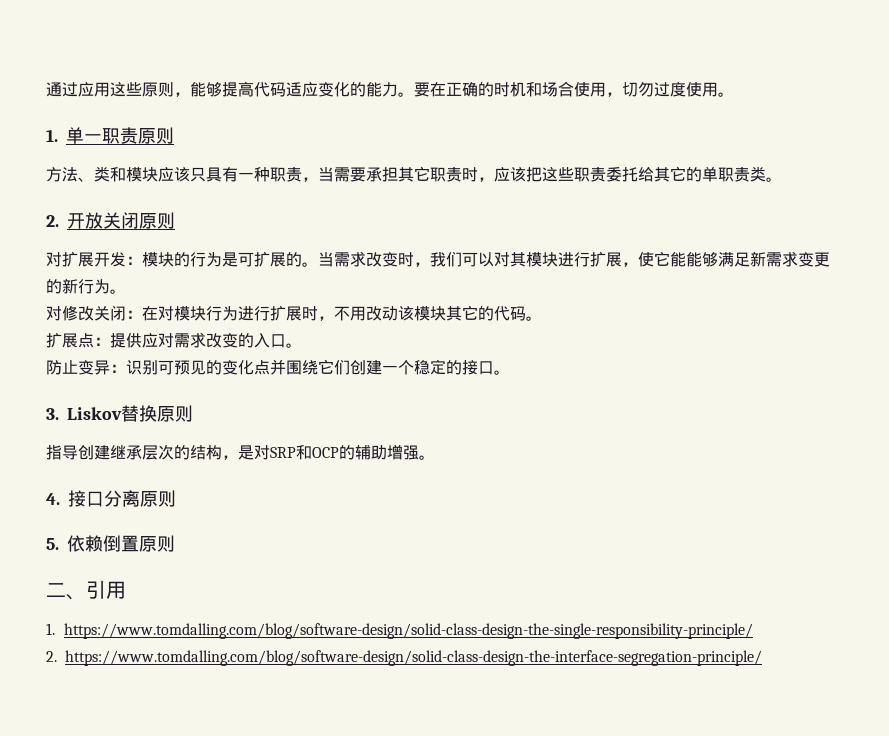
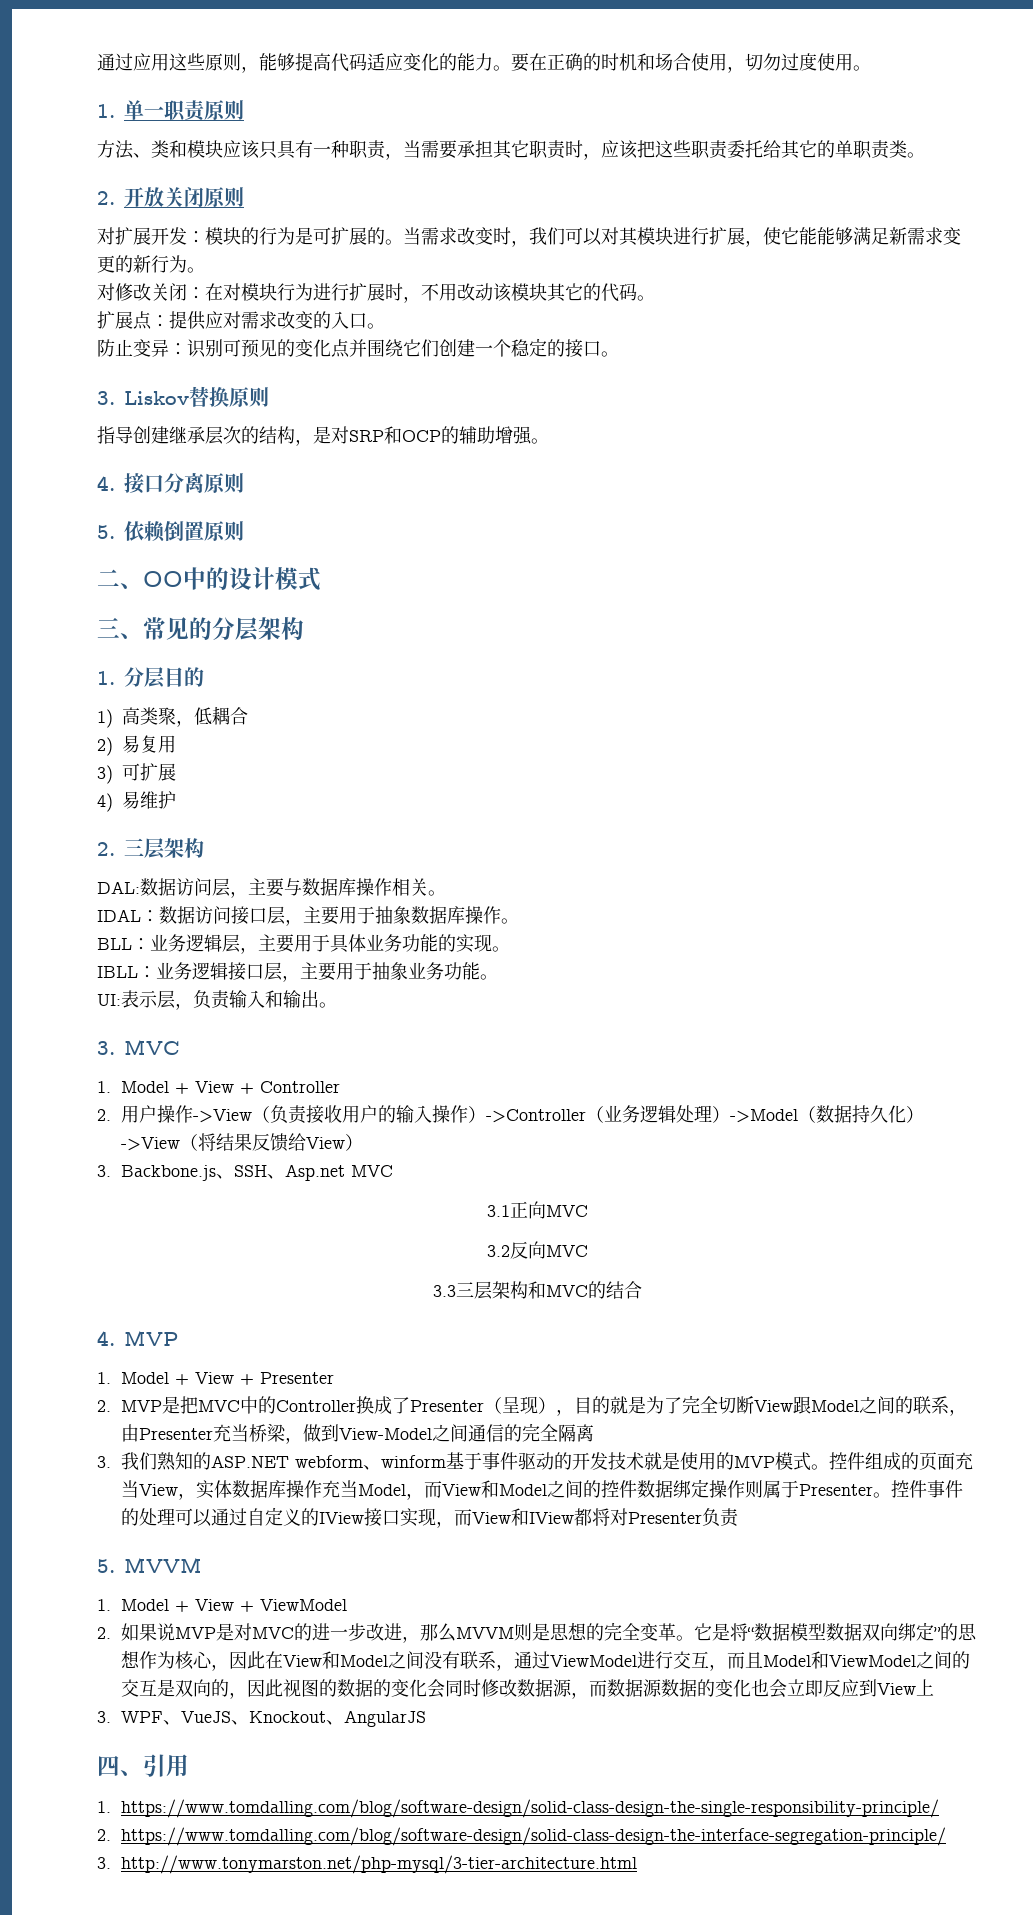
- 二、引用
+ 二、OO中的设计模式
+ 三、常见的分层架构
+ 1.分层目的
+ 1)高类聚，低耦合
+ 2)易复用
+ 3)可扩展
+ 4)易维护
+ 2.三层架构
+ DAL:数据访问层，主要与数据库操作相关。
+ IDAL：数据访问接口层，主要用于抽象数据库操作。
+ BLL：业务逻辑层，主要用于具体业务功能的实现。
+ IBLL：业务逻辑接口层，主要用于抽象业务功能。
+ UI:表示层，负责输入和输出。
+ 3. MVC
+ 1. Model + View + Controller
+ 2.用户操作->View（负责接收用户的输入操作）->Controller（业务逻辑处理）->Model（数据持久化）->View（将结果反馈给View）
+ 3. Backbone.js、SSH、Asp.net MVC
+ 3.1正向MVC
+ 3.2反向MVC
+ 3.3三层架构和MVC的结合
+ 4. MVP
+ 1. Model + View + Presenter
+ 2. MVP是把MVC中的Controller换成了Presenter（呈现），目的就是为了完全切断View跟Model之间的联系，由Presenter充当桥梁，做到View-Model之间通信的完全隔离
+ 3.我们熟知的ASP.NET webform、winform基于事件驱动的开发技术就是使用的MVP模式。控件组成的页面充当View，实体数据库操作充当Model，而View和Model之间的控件数据绑定操作则属于Presenter。控件事件的处理可以通过自定义的IView接口实现，而View和IView都将对Presenter负责
+ 5. MVVM
+ 1. Model + View + ViewModel
+ 2.如果说MVP是对MVC的进一步改进，那么MVVM则是思想的完全变革。它是将“数据模型数据双向绑定”的思想作为核心，因此在View和Model之间没有联系，通过ViewModel进行交互，而且Model和ViewModel之间的交互是双向的，因此视图的数据的变化会同时修改数据源，而数据源数据的变化也会立即反应到View上
+ 3. WPF、VueJS、Knockout、AngularJS
+ 四、引用
+ 3. http://www.tonymarston.net/php-mysql/3-tier-architecture.html

